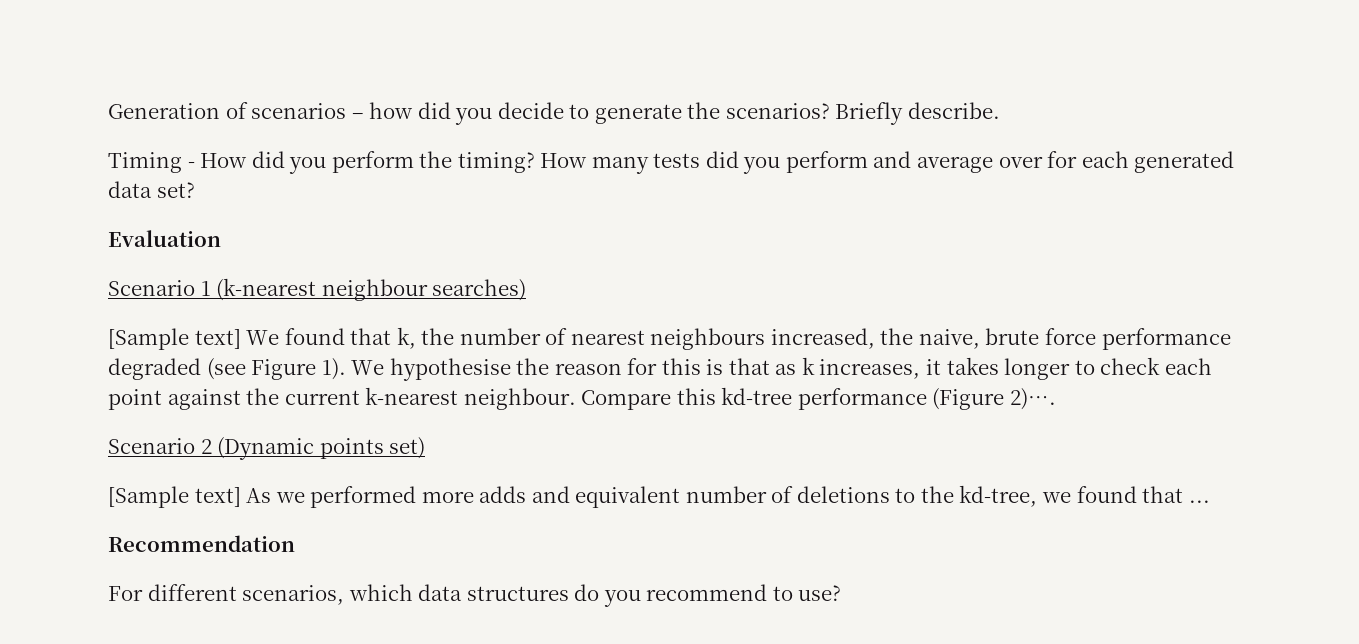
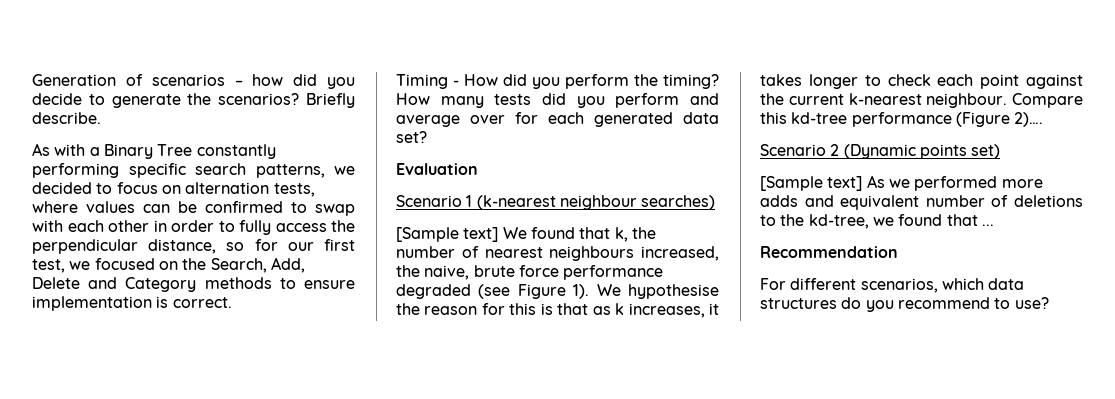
+ As with a Binary Tree constantly performing specific search patterns, we decided to focus on alternation tests, where values can be confirmed to swap with each other in order to fully access the perpendicular distance, so for our first test, we focused on the Search, Add, Delete and Category methods to ensure implementation is correct.

